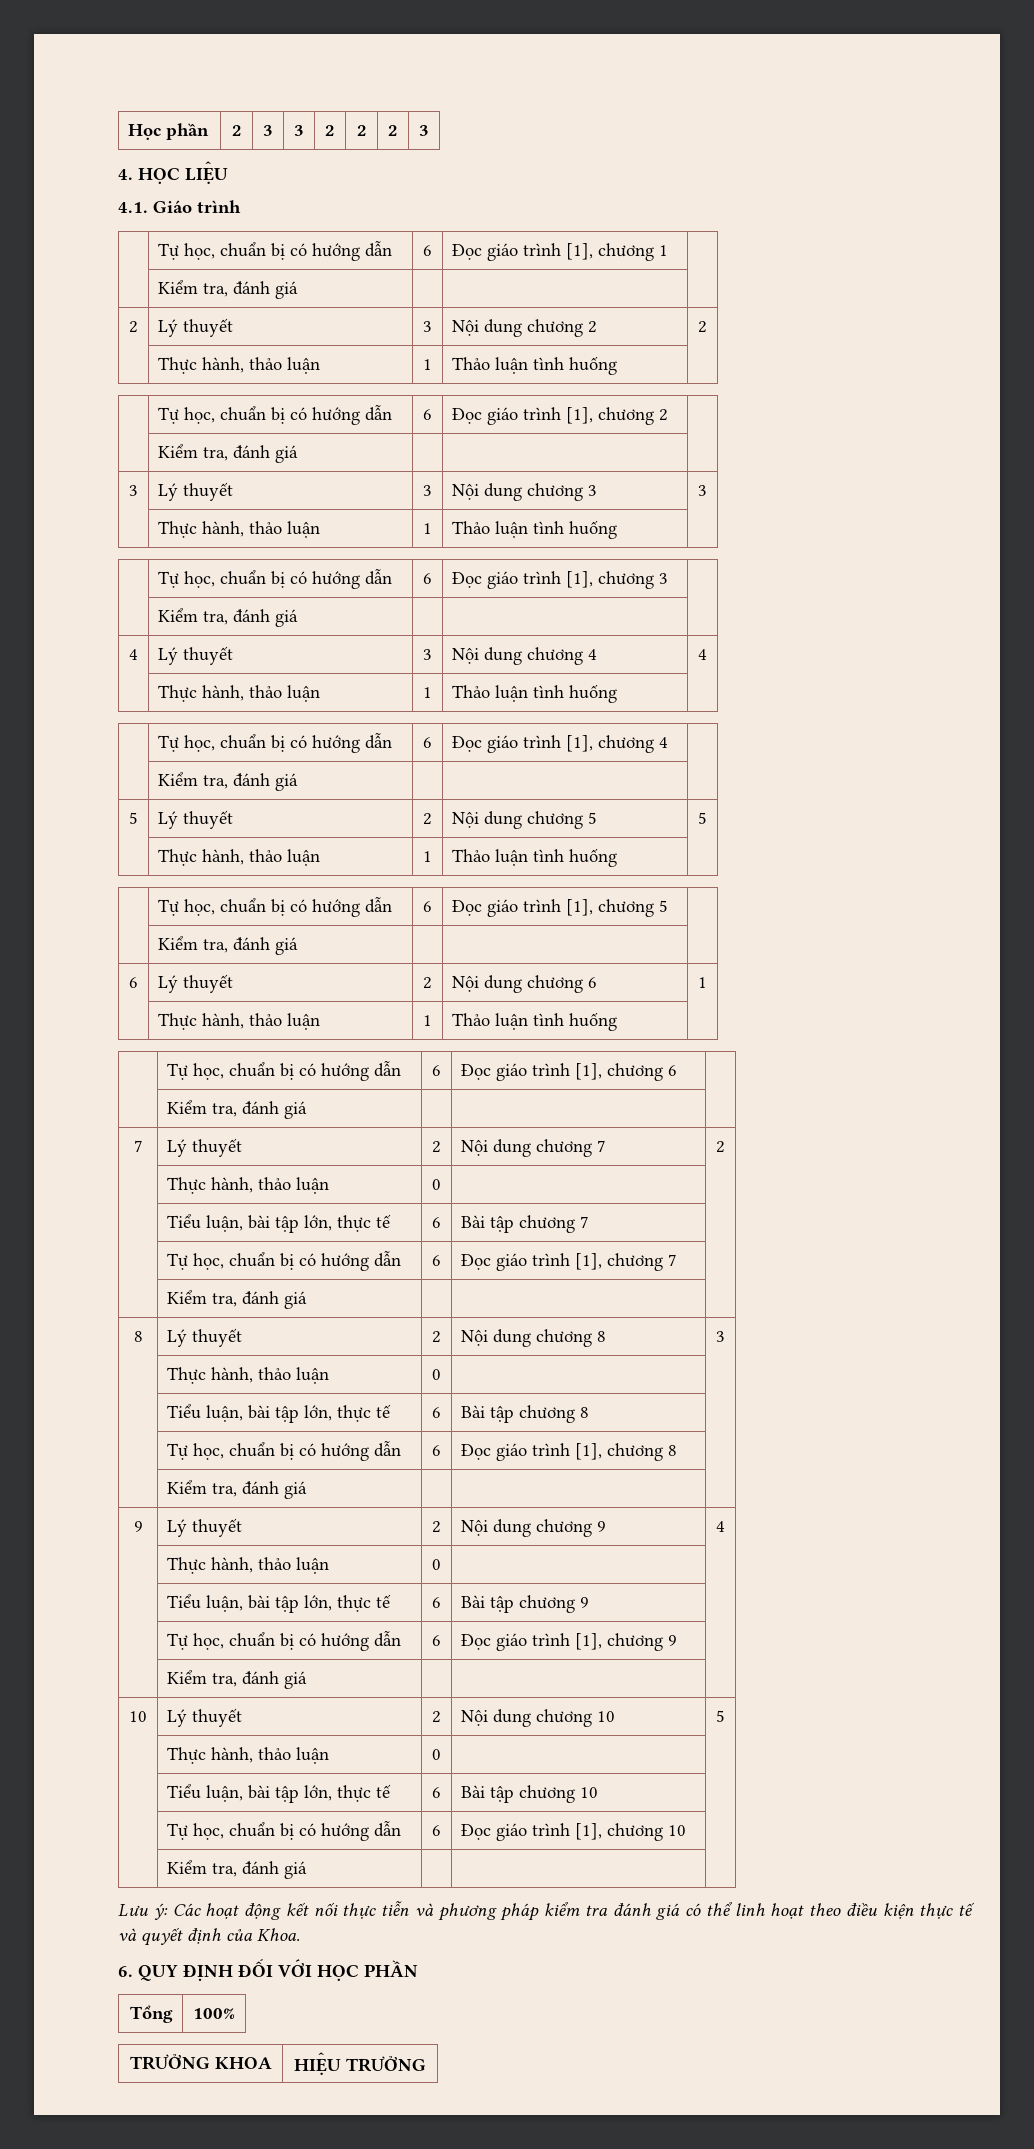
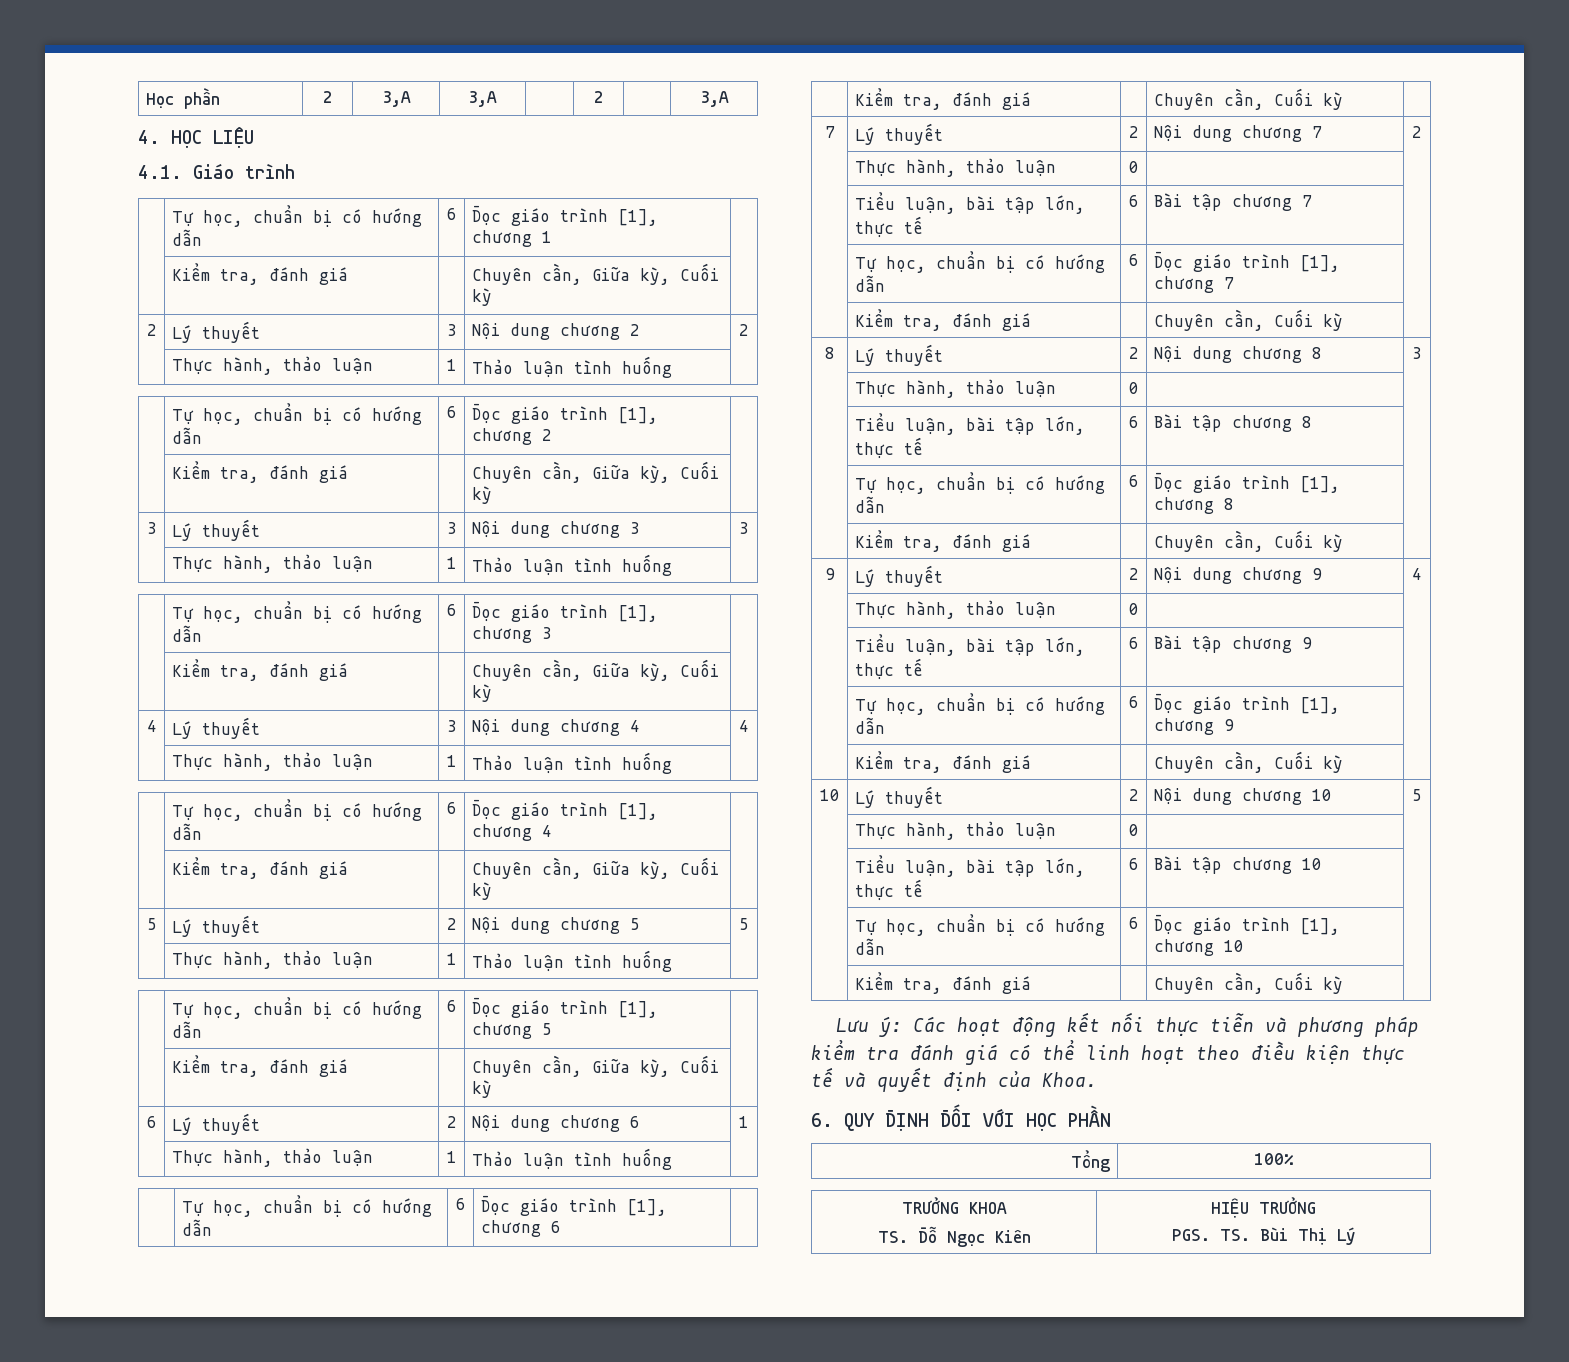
- Học phần | 2 | 3 | 3 | 2 | 2 | 2 | 3
+ Học phần | 2 | 3,A | 3,A | | 2 | | 3,A
  | Tự học, chuẩn bị có hướng dẫn | 6 | Đọc giáo trình [1], chương 1 |
- | Kiểm tra, đánh giá | | |
+ | Kiểm tra, đánh giá | | Chuyên cần, Giữa kỳ, Cuối kỳ |
  | Tự học, chuẩn bị có hướng dẫn | 6 | Đọc giáo trình [1], chương 2 |
- | Kiểm tra, đánh giá | | |
+ | Kiểm tra, đánh giá | | Chuyên cần, Giữa kỳ, Cuối kỳ |
  | Tự học, chuẩn bị có hướng dẫn | 6 | Đọc giáo trình [1], chương 3 |
- | Kiểm tra, đánh giá | | |
+ | Kiểm tra, đánh giá | | Chuyên cần, Giữa kỳ, Cuối kỳ |
  | Tự học, chuẩn bị có hướng dẫn | 6 | Đọc giáo trình [1], chương 4 |
- | Kiểm tra, đánh giá | | |
+ | Kiểm tra, đánh giá | | Chuyên cần, Giữa kỳ, Cuối kỳ |
  | Tự học, chuẩn bị có hướng dẫn | 6 | Đọc giáo trình [1], chương 5 |
- | Kiểm tra, đánh giá | | |
+ | Kiểm tra, đánh giá | | Chuyên cần, Giữa kỳ, Cuối kỳ |
  | Tự học, chuẩn bị có hướng dẫn | 6 | Đọc giáo trình [1], chương 6 |
- | Kiểm tra, đánh giá | | |
+ | Kiểm tra, đánh giá | | Chuyên cần, Cuối kỳ |
  | Tự học, chuẩn bị có hướng dẫn | 6 | Đọc giáo trình [1], chương 7 |
- | Kiểm tra, đánh giá | | |
+ | Kiểm tra, đánh giá | | Chuyên cần, Cuối kỳ |
  | Tự học, chuẩn bị có hướng dẫn | 6 | Đọc giáo trình [1], chương 8 |
- | Kiểm tra, đánh giá | | |
+ | Kiểm tra, đánh giá | | Chuyên cần, Cuối kỳ |
  | Tự học, chuẩn bị có hướng dẫn | 6 | Đọc giáo trình [1], chương 9 |
- | Kiểm tra, đánh giá | | |
+ | Kiểm tra, đánh giá | | Chuyên cần, Cuối kỳ |
  | Tự học, chuẩn bị có hướng dẫn | 6 | Đọc giáo trình [1], chương 10 |
- | Kiểm tra, đánh giá | | |
+ | Kiểm tra, đánh giá | | Chuyên cần, Cuối kỳ |
- TRƯỞNG KHOA | HIỆU TRƯỞNG
+ TRƯỞNG KHOA
+ TS. Đỗ Ngọc Kiên | HIỆU TRƯỞNG
+ PGS. TS. Bùi Thị Lý

